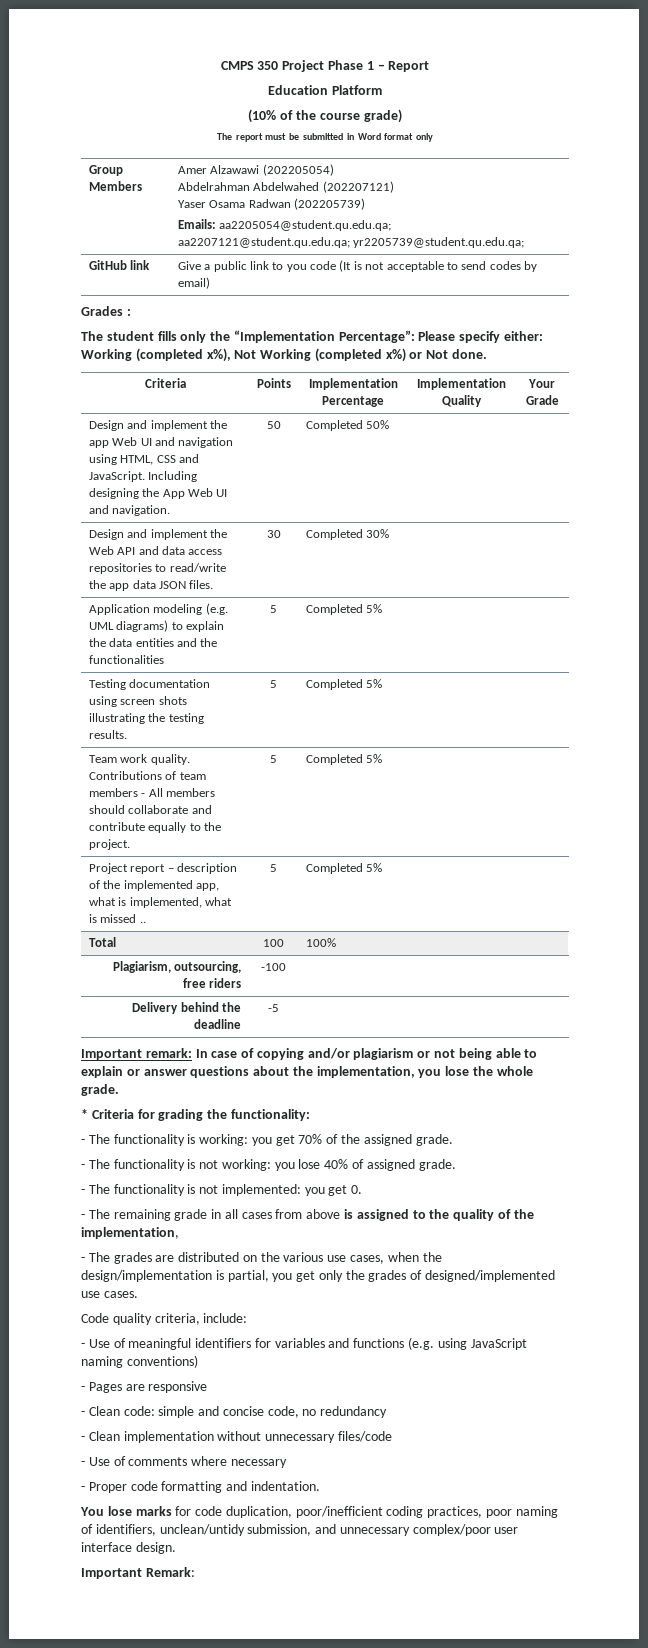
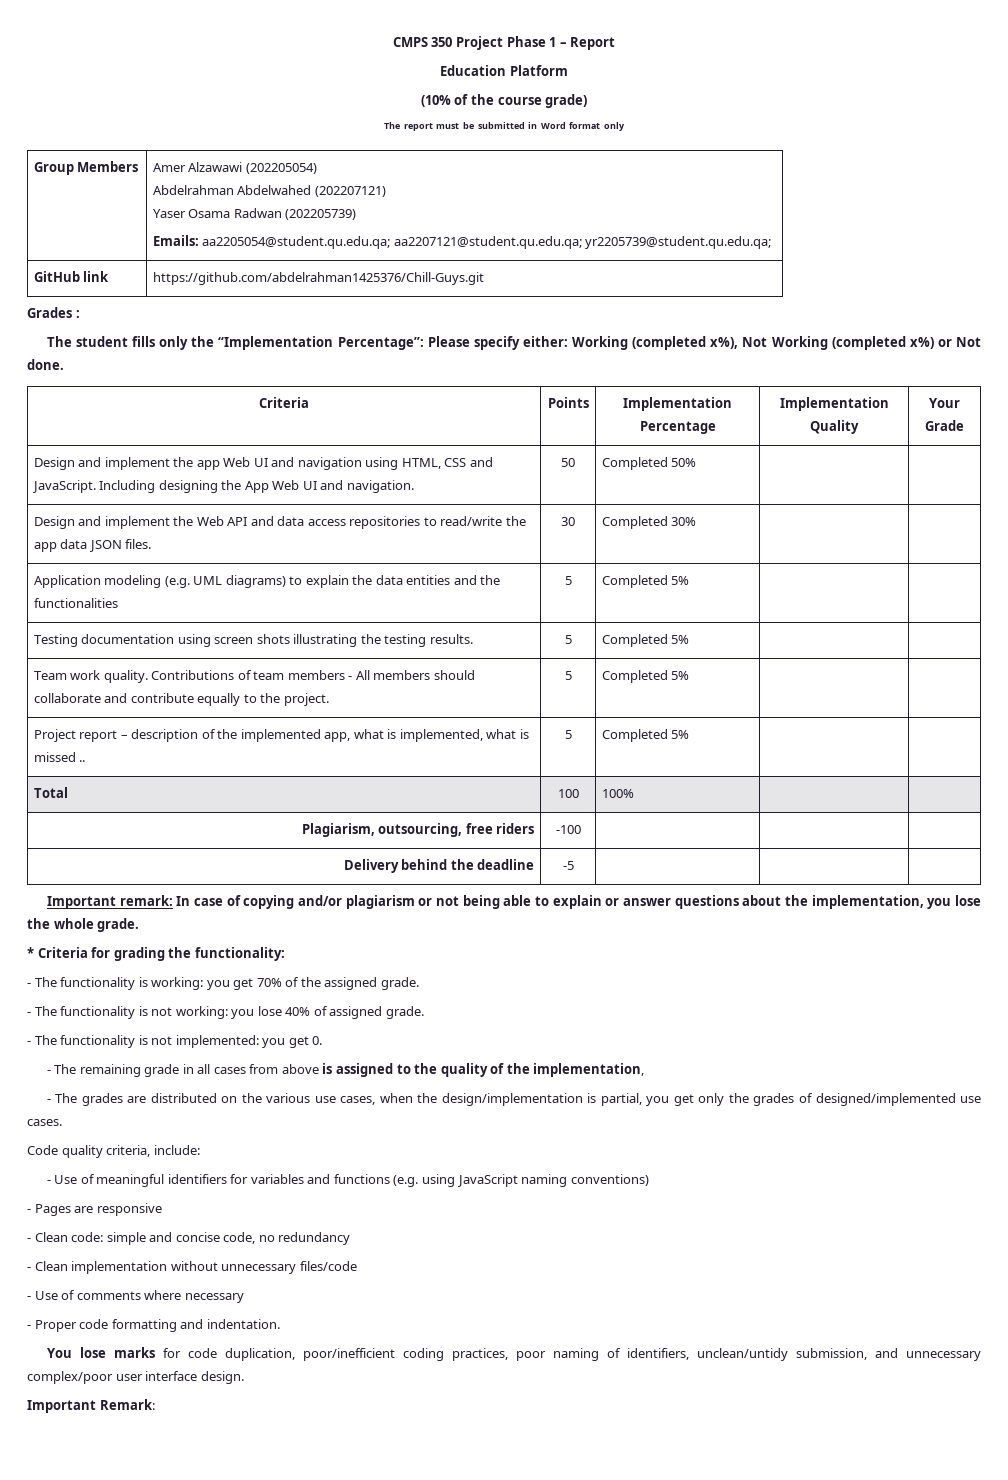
- GitHub link | Give a public link to you code (It is not acceptable to send codes by email)
+ GitHub link | https://github.com/abdelrahman1425376/Chill-Guys.git

